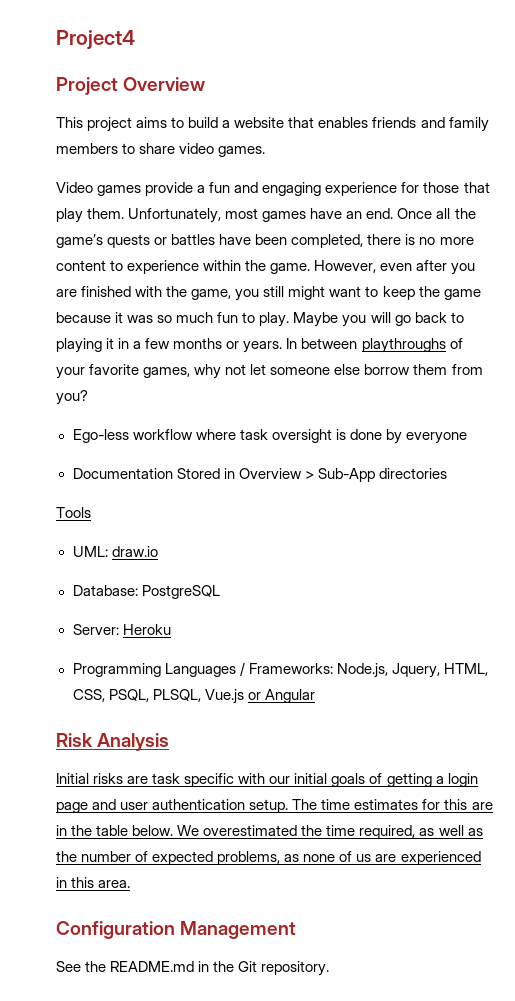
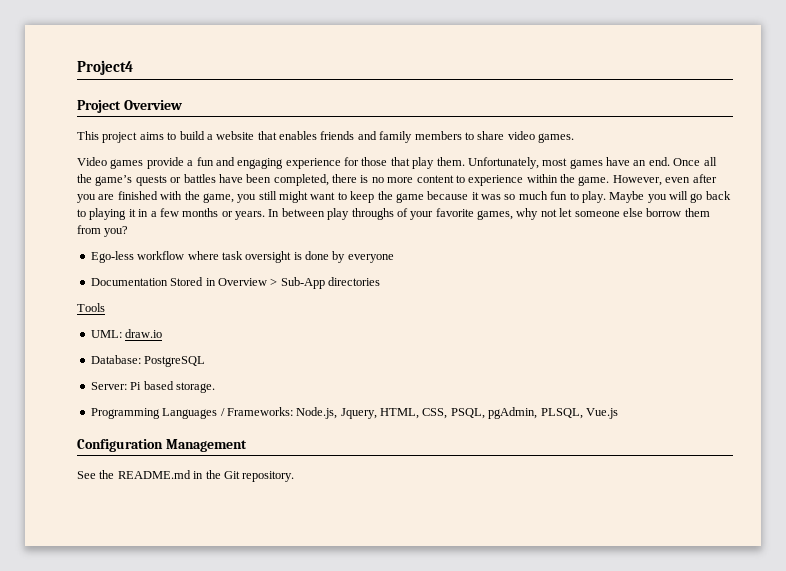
- In between playthroughs of your favorite games, why not let someone else borrow them from you?
+ In between play throughs of your favorite games, why not let someone else borrow them from you?
- Server: Heroku
+ Server: Pi based storage.
- Programming Languages / Frameworks: Node.js, Jquery, HTML, CSS, PSQL, PLSQL, Vue.js or Angular
- Risk Analysis
- Initial risks are task specific with our initial goals of getting a login page and user authentication setup. The time estimates for this are in the table below. We overestimated the time required, as well as the number of expected problems, as none of us are experienced in this area.
+ Programming Languages / Frameworks: Node.js, Jquery, HTML, CSS, PSQL, pgAdmin, PLSQL, Vue.js

